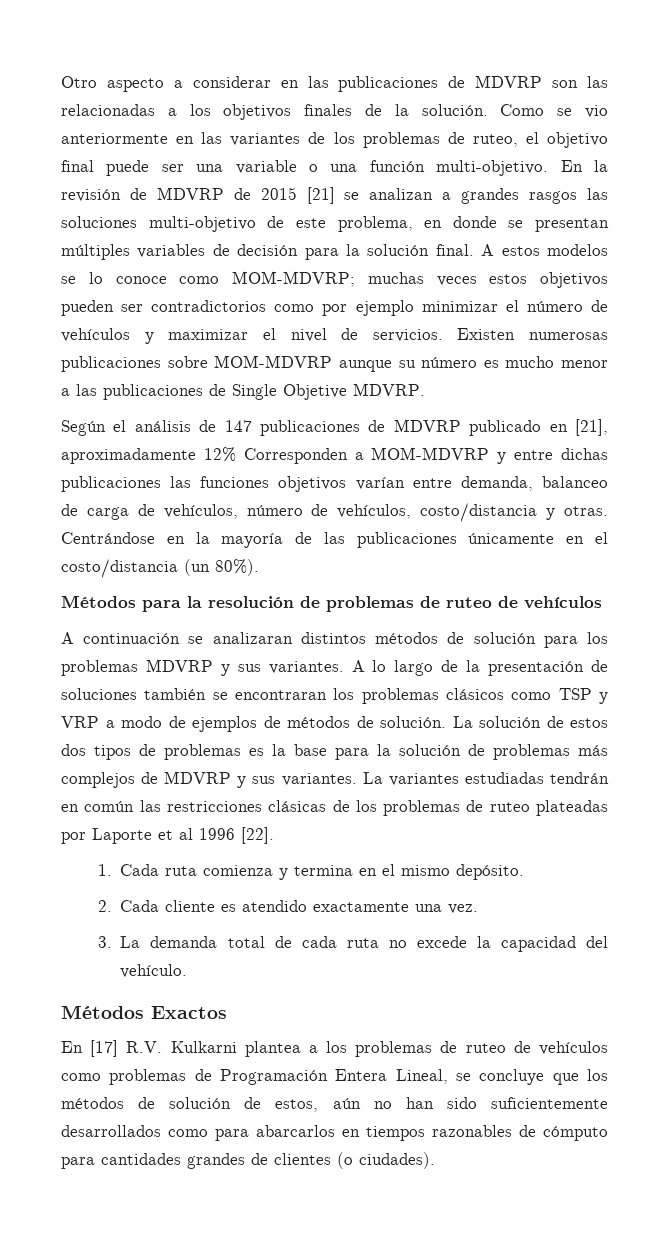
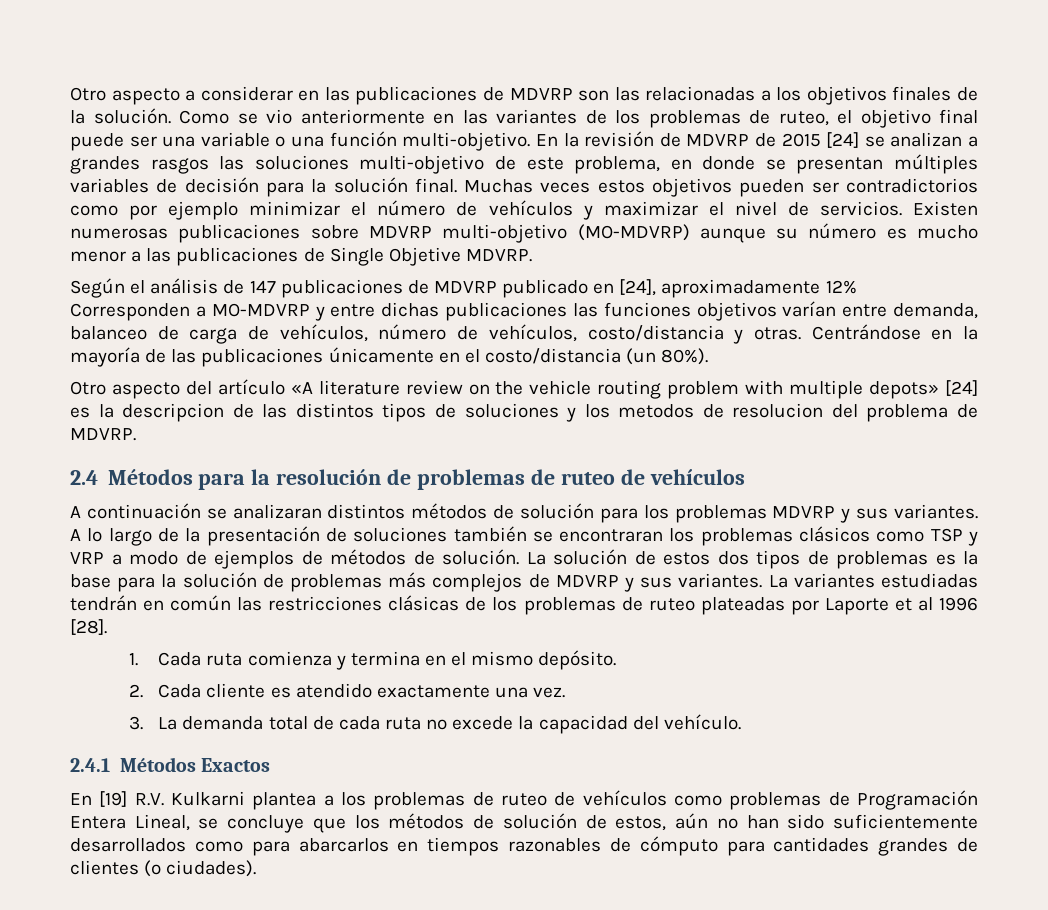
- En la revisión de MDVRP de 2015 [21] se analizan a grandes rasgos las soluciones multi-objetivo de este problema, en donde se presentan múltiples variables de decisión para la solución final.
+ En la revisión de MDVRP de 2015 [24] se analizan a grandes rasgos las soluciones multi-objetivo de este problema, en donde se presentan múltiples variables de decisión para la solución final.
- A estos modelos se lo conoce como MOM-MDVRP; muchas veces estos objetivos pueden ser contradictorios como por ejemplo minimizar el número de vehículos y maximizar el nivel de servicios.
+ Muchas veces estos objetivos pueden ser contradictorios como por ejemplo minimizar el número de vehículos y maximizar el nivel de servicios.
- Existen numerosas publicaciones sobre MOM-MDVRP aunque su número es mucho menor a las publicaciones de Single Objetive MDVRP.
+ Existen numerosas publicaciones sobre MDVRP multi-objetivo (MO-MDVRP) aunque su número es mucho menor a las publicaciones de Single Objetive MDVRP.
- Según el análisis de 147 publicaciones de MDVRP publicado en [21], aproximadamente 12% Corresponden a MOM-MDVRP y entre dichas publicaciones las funciones objetivos varían entre demanda, balanceo de carga de vehículos, número de vehículos, costo/distancia y otras.
+ Según el análisis de 147 publicaciones de MDVRP publicado en [24], aproximadamente 12% Corresponden a MO-MDVRP y entre dichas publicaciones las funciones objetivos varían entre demanda, balanceo de carga de vehículos, número de vehículos, costo/distancia y otras.
- Métodos para la resolución de problemas de ruteo de vehículos
+ Otro aspecto del artículo «A literature review on the vehicle routing problem with multiple depots» [24] es la descripcion de las distintos tipos de soluciones y los metodos de resolucion del problema de MDVRP.
+ 2.4 Métodos para la resolución de problemas de ruteo de vehículos
- La variantes estudiadas tendrán en común las restricciones clásicas de los problemas de ruteo plateadas por Laporte et al 1996 [22].
+ La variantes estudiadas tendrán en común las restricciones clásicas de los problemas de ruteo plateadas por Laporte et al 1996 [28].
- Métodos Exactos
+ 2.4.1 Métodos Exactos
- En [17] R.V. Kulkarni plantea a los problemas de ruteo de vehículos como problemas de Programación Entera Lineal, se concluye que los métodos de solución de estos, aún no han sido suficientemente desarrollados como para abarcarlos en tiempos razonables de cómputo para cantidades grandes de clientes (o ciudades).
+ En [19] R.V. Kulkarni plantea a los problemas de ruteo de vehículos como problemas de Programación Entera Lineal, se concluye que los métodos de solución de estos, aún no han sido suficientemente desarrollados como para abarcarlos en tiempos razonables de cómputo para cantidades grandes de clientes (o ciudades).

